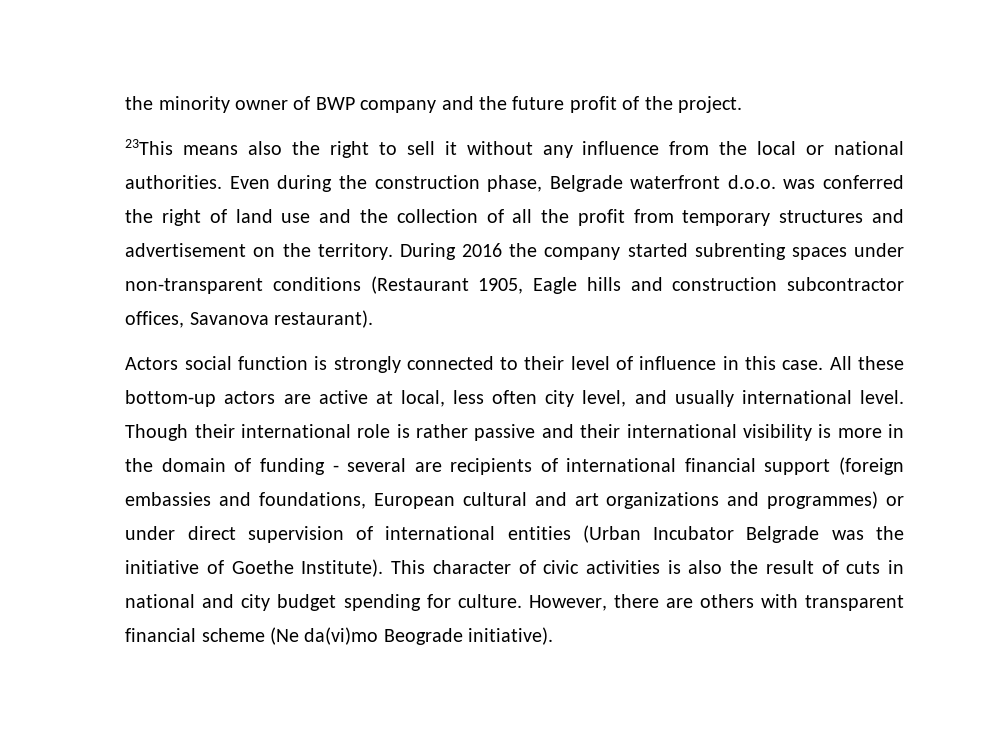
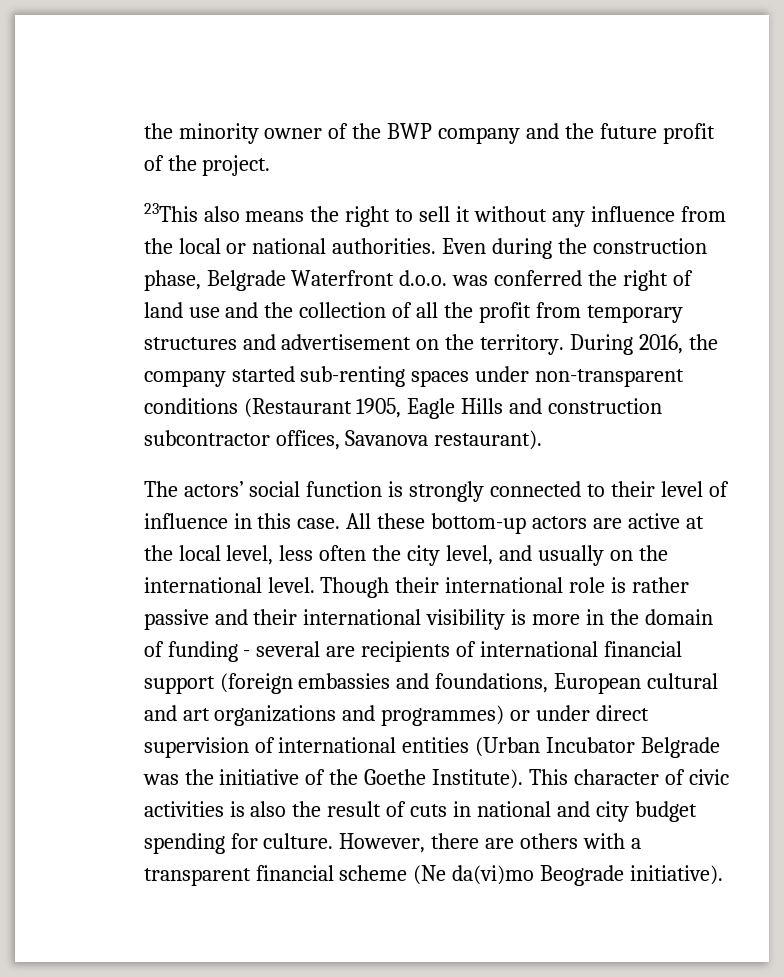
- the minority owner of BWP company and the future profit of the project.
+ the minority owner of the BWP company and the future profit of the project.
- 23This means also the right to sell it without any influence from the local or national authorities.
+ 23This also means the right to sell it without any influence from the local or national authorities.
- Even during the construction phase, Belgrade waterfront d.o.o. was conferred the right of land use and the collection of all the profit from temporary structures and advertisement on the territory.
+ Even during the construction phase, Belgrade Waterfront d.o.o. was conferred the right of land use and the collection of all the profit from temporary structures and advertisement on the territory.
- During 2016 the company started subrenting spaces under non-transparent conditions (Restaurant 1905, Eagle hills and construction subcontractor offices, Savanova restaurant).
+ During 2016, the company started sub-renting spaces under non-transparent conditions (Restaurant 1905, Eagle Hills and construction subcontractor offices, Savanova restaurant).
- Actors social function is strongly connected to their level of influence in this case.
+ The actors’ social function is strongly connected to their level of influence in this case.
- All these bottom-up actors are active at local, less often city level, and usually international level.
+ All these bottom-up actors are active at the local level, less often the city level, and usually on the international level.
- Though their international role is rather passive and their international visibility is more in the domain of funding - several are recipients of international financial support (foreign embassies and foundations, European cultural and art organizations and programmes) or under direct supervision of international entities (Urban Incubator Belgrade was the initiative of Goethe Institute).
+ Though their international role is rather passive and their international visibility is more in the domain of funding - several are recipients of international financial support (foreign embassies and foundations, European cultural and art organizations and programmes) or under direct supervision of international entities (Urban Incubator Belgrade was the initiative of the Goethe Institute).
- However, there are others with transparent financial scheme (Ne da(vi)mo Beograde initiative).
+ However, there are others with a transparent financial scheme (Ne da(vi)mo Beograde initiative).

